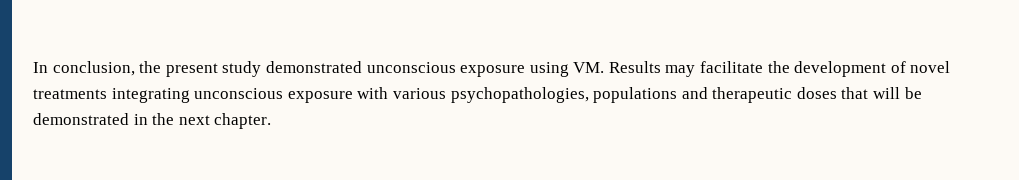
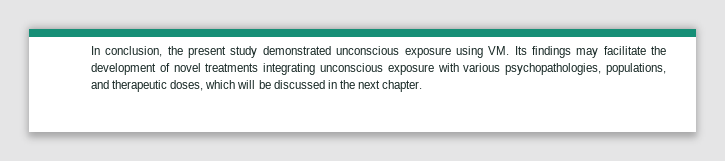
- In conclusion, the present study demonstrated unconscious exposure using VM. Results may facilitate the development of novel treatments integrating unconscious exposure with various psychopathologies, populations and therapeutic doses that will be demonstrated in the next chapter.
+ In conclusion, the present study demonstrated unconscious exposure using VM. Its findings may facilitate the development of novel treatments integrating unconscious exposure with various psychopathologies, populations, and therapeutic doses, which will be discussed in the next chapter.

